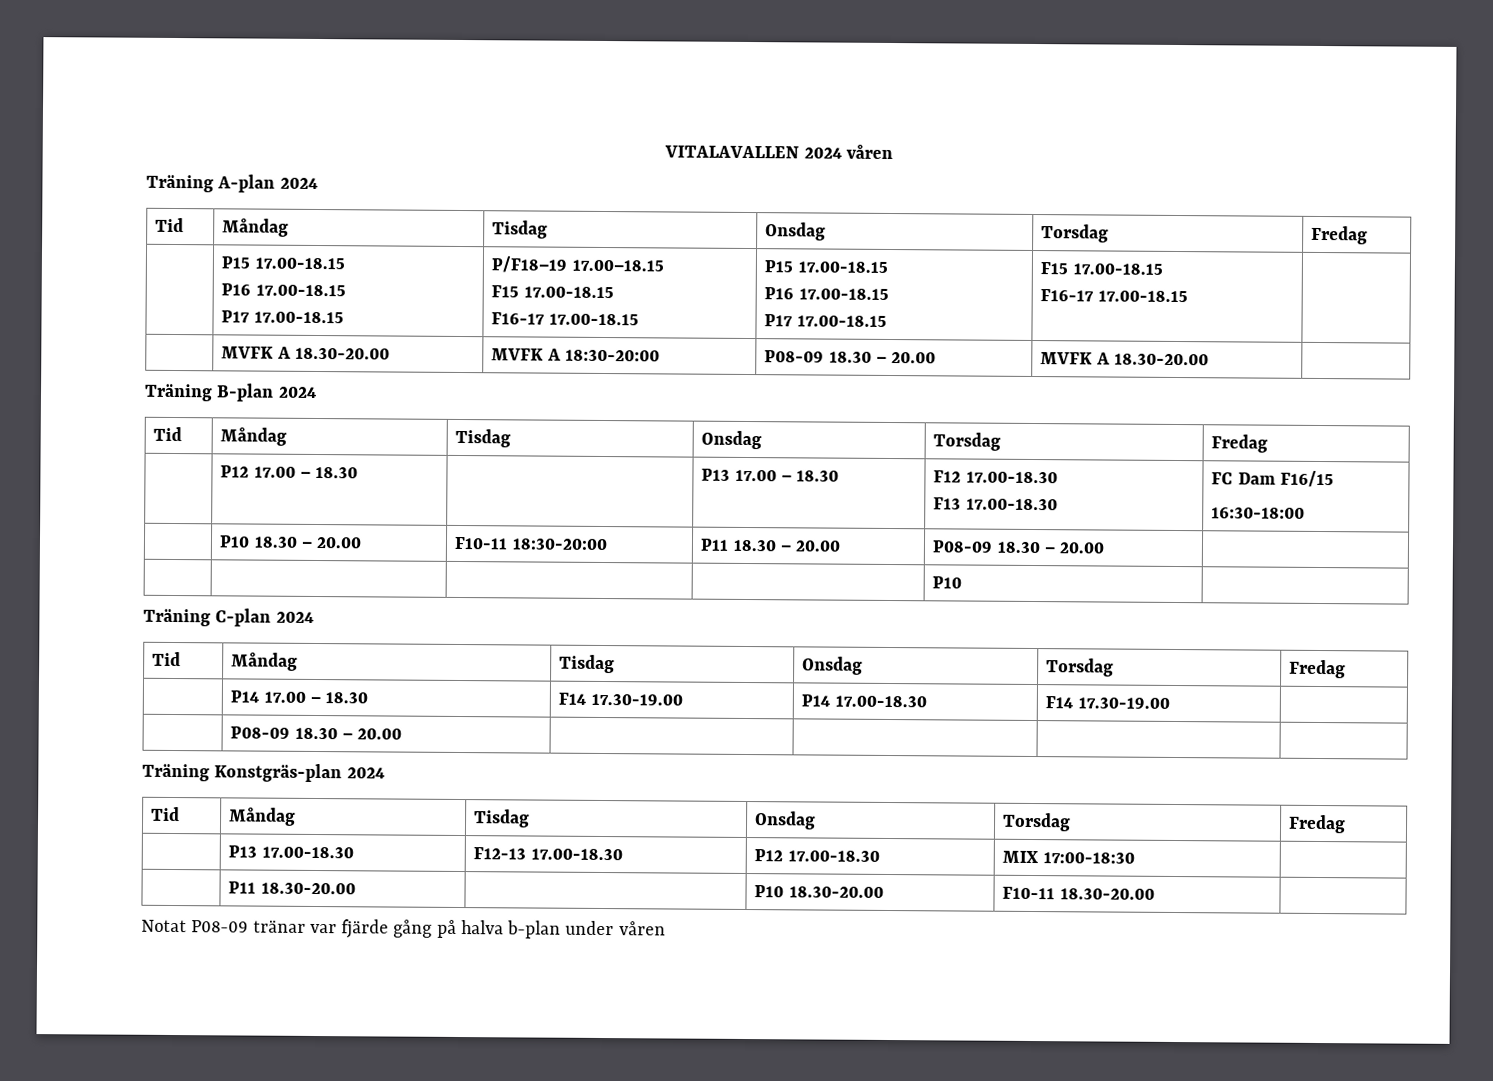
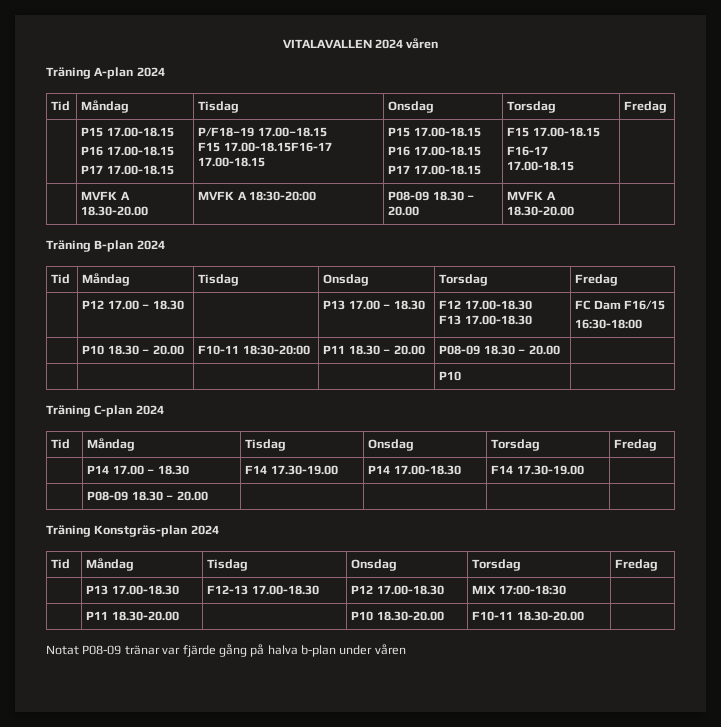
  Träning A-plan 2024
  Tid | Måndag | Tisdag | Onsdag | Torsdag | Fredag
  | P15 17.00-18.15
  P16 17.00-18.15
  P17 17.00-18.15 | P/F18–19 17.00–18.15
- F15 17.00-18.15
- F16-17 17.00-18.15 | P15 17.00-18.15
+ F15 17.00-18.15F16-17 17.00-18.15 | P15 17.00-18.15

